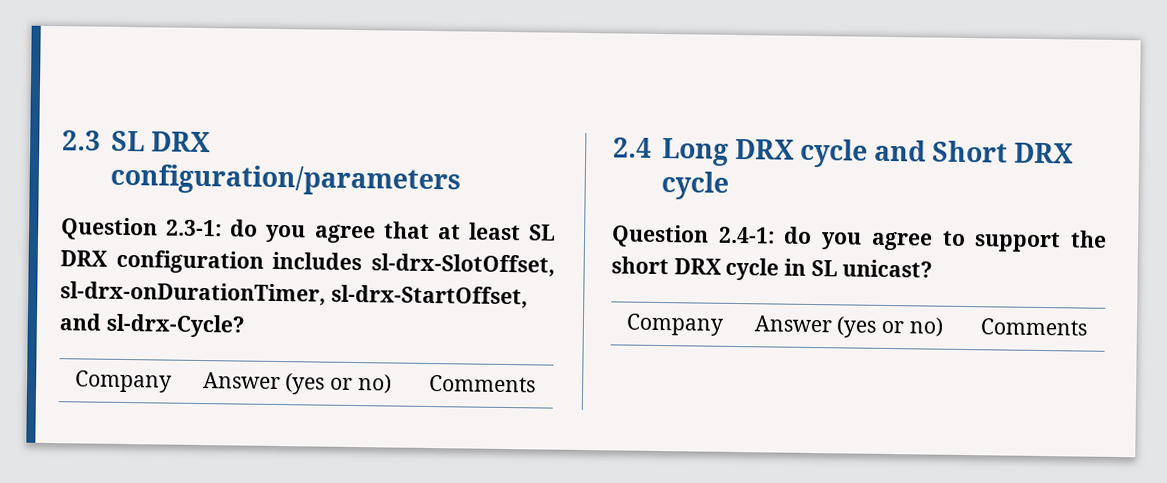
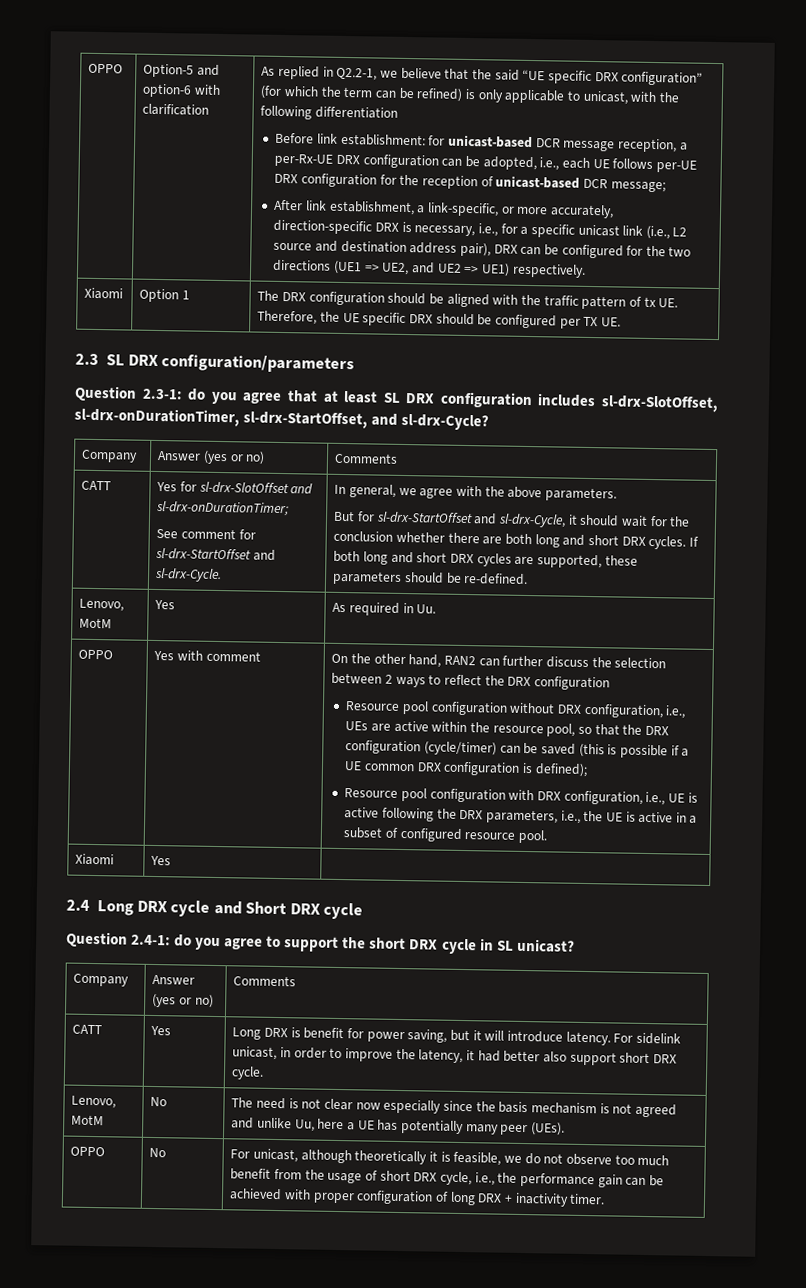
+ OPPO | Option-5 and option-6 with clarification | As replied in Q2.2-1, we believe that the said “UE specific DRX configuration” (for which the term can be refined) is only applicable to unicast, with the following differentiation
+ Before link establishment: for unicast-based DCR message reception, a per-Rx-UE DRX configuration can be adopted, i.e., each UE follows per-UE DRX configuration for the reception of unicast-based DCR message;
+ After link establishment, a link-specific, or more accurately, direction-specific DRX is necessary, i.e., for a specific unicast link (i.e., L2 source and destination address pair), DRX can be configured for the two directions (UE1 => UE2, and UE2 => UE1) respectively.
+ Xiaomi | Option 1 | The DRX configuration should be aligned with the traffic pattern of tx UE. Therefore, the UE specific DRX should be configured per TX UE.
+ CATT | Yes for sl-drx-SlotOffset and sl-drx-onDurationTimer;
+ See comment for sl-drx-StartOffset and sl-drx-Cycle. | In general, we agree with the above parameters.
+ But for sl-drx-StartOffset and sl-drx-Cycle, it should wait for the conclusion whether there are both long and short DRX cycles. If both long and short DRX cycles are supported, these parameters should be re-defined.
+ Lenovo, MotM | Yes | As required in Uu.
+ OPPO | Yes with comment | On the other hand, RAN2 can further discuss the selection between 2 ways to reflect the DRX configuration
+ Resource pool configuration without DRX configuration, i.e., UEs are active within the resource pool, so that the DRX configuration (cycle/timer) can be saved (this is possible if a UE common DRX configuration is defined);
+ Resource pool configuration with DRX configuration, i.e., UE is active following the DRX parameters, i.e., the UE is active in a subset of configured resource pool.
+ Xiaomi | Yes |
+ CATT | Yes | Long DRX is benefit for power saving, but it will introduce latency. For sidelink unicast, in order to improve the latency, it had better also support short DRX cycle.
+ Lenovo, MotM | No | The need is not clear now especially since the basis mechanism is not agreed and unlike Uu, here a UE has potentially many peer (UEs).
+ OPPO | No | For unicast, although theoretically it is feasible, we do not observe too much benefit from the usage of short DRX cycle, i.e., the performance gain can be achieved with proper configuration of long DRX + inactivity timer.

